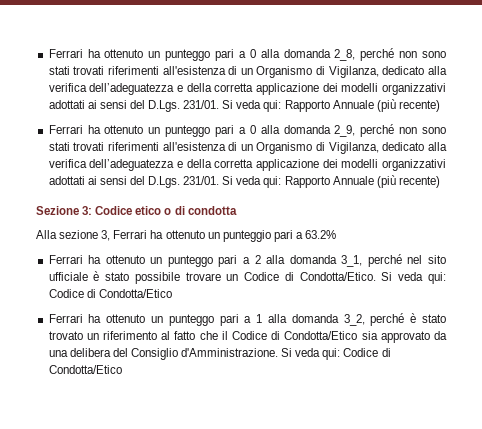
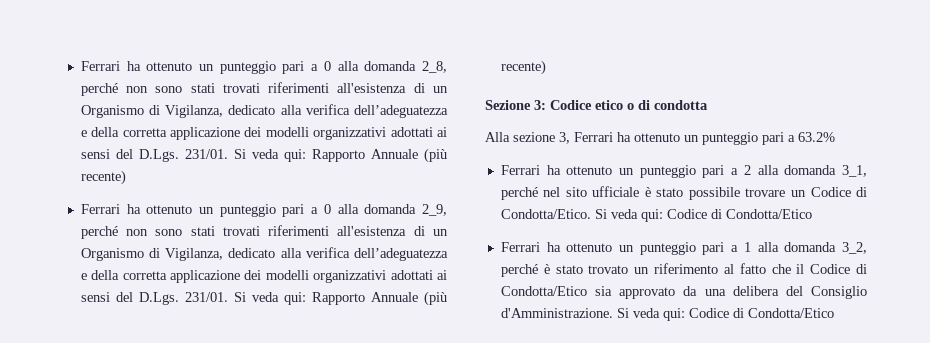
- Ferrari ha ottenuto un punteggo pari a 0 alla domanda 2_8, perché non sono stati trovati riferimenti all'esistenza di un Organismo di Vigilanza, dedicato alla verifica dell’adeguatezza e della corretta applicazione dei modelli organizzativi adottati ai sensi del D.Lgs. 231/01.
+ Ferrari ha ottenuto un punteggio pari a 0 alla domanda 2_8, perché non sono stati trovati riferimenti all'esistenza di un Organismo di Vigilanza, dedicato alla verifica dell’adeguatezza e della corretta applicazione dei modelli organizzativi adottati ai sensi del D.Lgs. 231/01.
- Ferrari ha ottenuto un punteggo pari a 0 alla domanda 2_9, perché non sono stati trovati riferimenti all'esistenza di un Organismo di Vigilanza, dedicato alla verifica dell’adeguatezza e della corretta applicazione dei modelli organizzativi adottati ai sensi del D.Lgs. 231/01.
+ Ferrari ha ottenuto un punteggio pari a 0 alla domanda 2_9, perché non sono stati trovati riferimenti all'esistenza di un Organismo di Vigilanza, dedicato alla verifica dell’adeguatezza e della corretta applicazione dei modelli organizzativi adottati ai sensi del D.Lgs. 231/01.
- Ferrari ha ottenuto un punteggo pari a 2 alla domanda 3_1, perché nel sito ufficiale è stato possibile trovare un Codice di Condotta/Etico.
+ Ferrari ha ottenuto un punteggio pari a 2 alla domanda 3_1, perché nel sito ufficiale è stato possibile trovare un Codice di Condotta/Etico.
- Ferrari ha ottenuto un punteggo pari a 1 alla domanda 3_2, perché è stato trovato un riferimento al fatto che il Codice di Condotta/Etico sia approvato da una delibera del Consiglio d'Amministrazione.
+ Ferrari ha ottenuto un punteggio pari a 1 alla domanda 3_2, perché è stato trovato un riferimento al fatto che il Codice di Condotta/Etico sia approvato da una delibera del Consiglio d'Amministrazione.

